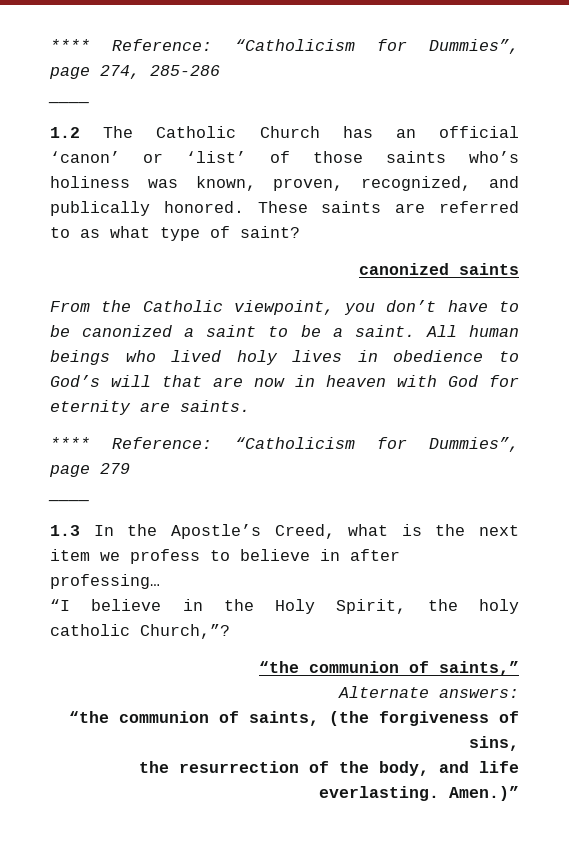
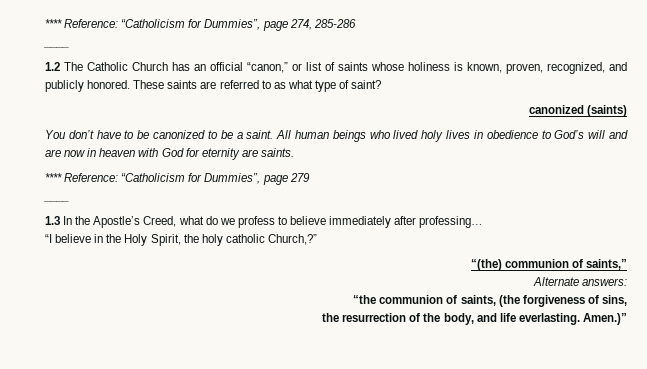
- 1.2 The Catholic Church has an official ‘canon’ or ‘list’ of those saints who’s holiness was known, proven, recognized, and publically honored.
+ 1.2 The Catholic Church has an official “canon,” or list of saints whose holiness is known, proven, recognized, and publicly honored.
- canonized saints
- From the Catholic viewpoint, you don’t have to be canonized a saint to be a saint.
+ canonized (saints)
+ You don’t have to be canonized to be a saint.
- All human beings who lived holy lives in obedience to God’s will that are now in heaven with God for eternity are saints.
+ All human beings who lived holy lives in obedience to God’s will and are now in heaven with God for eternity are saints.
- 1.3 In the Apostle’s Creed, what is the next item we profess to believe in after professing…
+ 1.3 In the Apostle’s Creed, what do we profess to believe immediately after professing…
- “I believe in the Holy Spirit, the holy catholic Church,”?
- “the communion of saints,”
+ “I believe in the Holy Spirit, the holy catholic Church,?”
+ “(the) communion of saints,”

